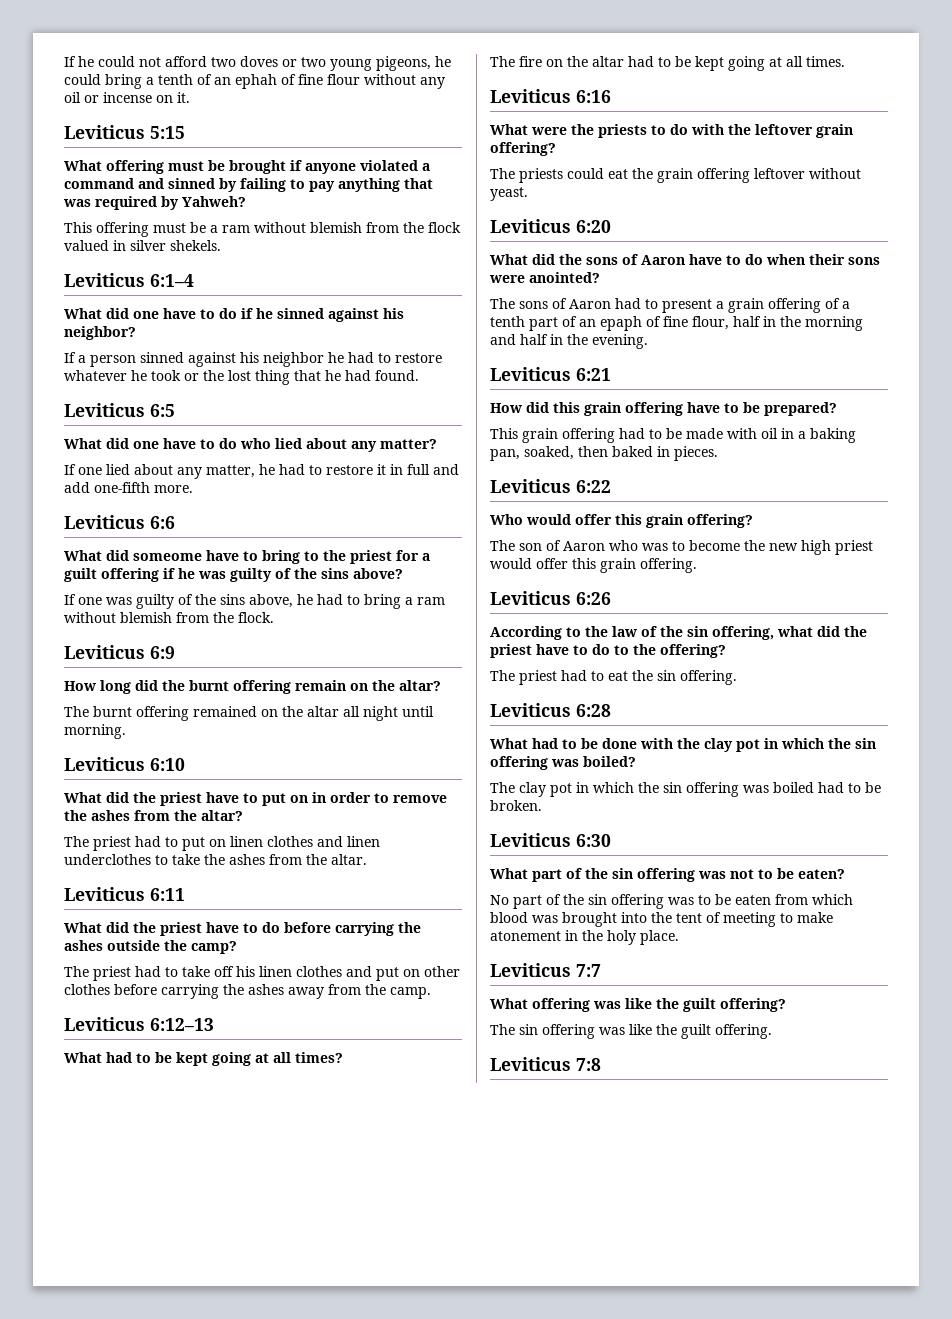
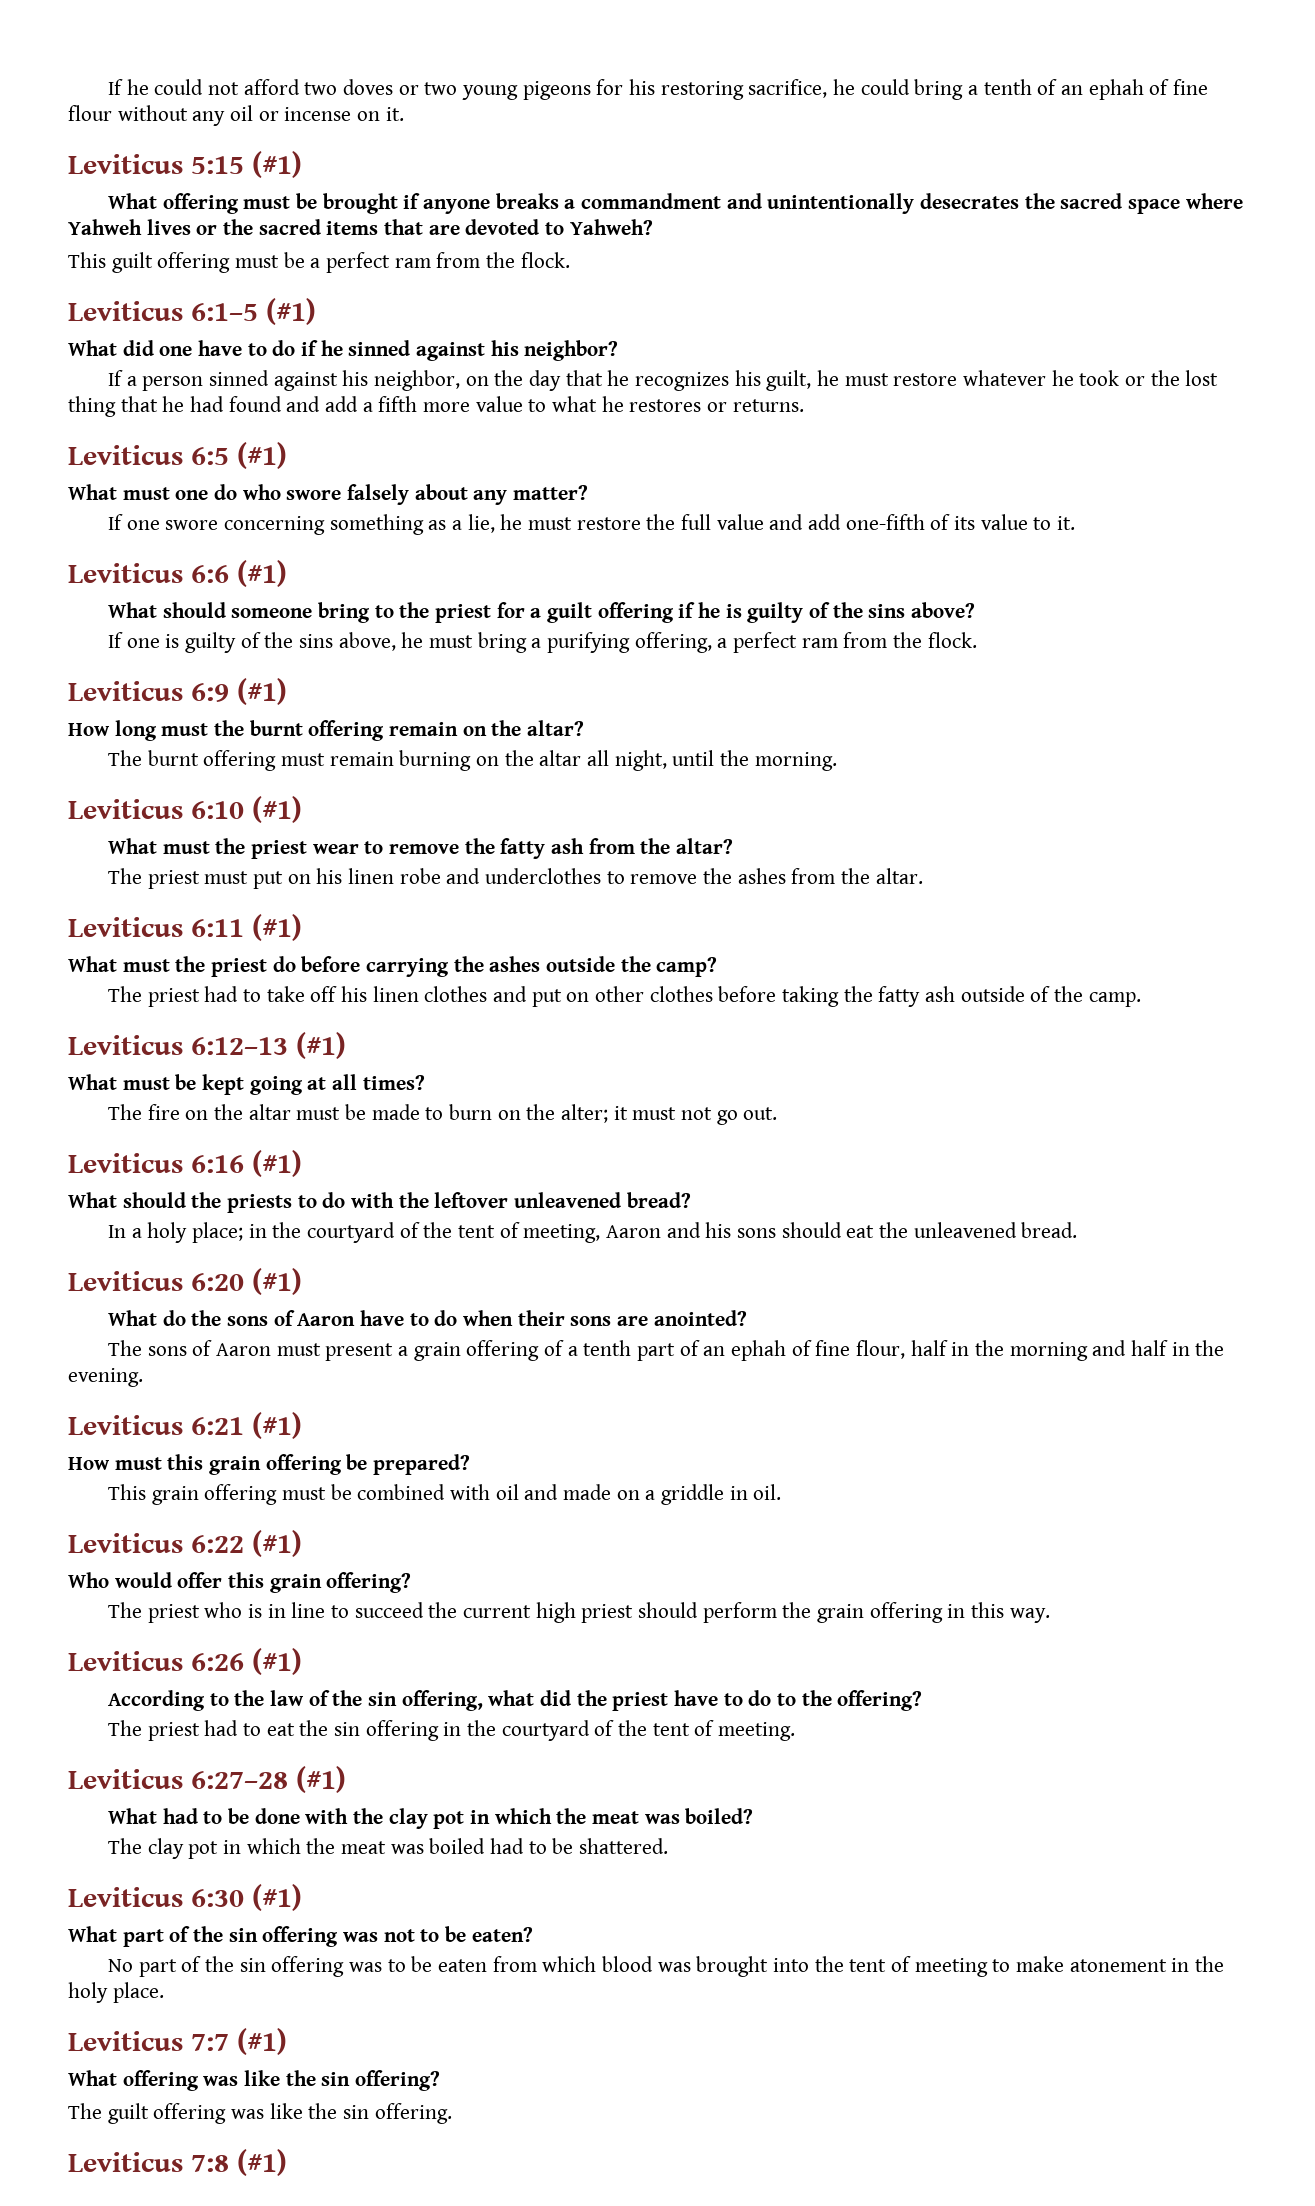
- If he could not afford two doves or two young pigeons, he could bring a tenth of an ephah of fine flour without any oil or incense on it.
+ If he could not afford two doves or two young pigeons for his restoring sacrifice, he could bring a tenth of an ephah of fine flour without any oil or incense on it.
- Leviticus 5:15
+ Leviticus 5:15 (#1)
- What offering must be brought if anyone violated a command and sinned by failing to pay anything that was required by Yahweh?
+ What offering must be brought if anyone breaks a commandment and unintentionally desecrates the sacred space where Yahweh lives or the sacred items that are devoted to Yahweh?
- This offering must be a ram without blemish from the flock valued in silver shekels.
- Leviticus 6:1–4
+ This guilt offering must be a perfect ram from the flock.
+ Leviticus 6:1–5 (#1)
- If a person sinned against his neighbor he had to restore whatever he took or the lost thing that he had found.
+ If a person sinned against his neighbor, on the day that he recognizes his guilt, he must restore whatever he took or the lost thing that he had found and add a fifth more value to what he restores or returns.
- Leviticus 6:5
- What did one have to do who lied about any matter?
+ Leviticus 6:5 (#1)
+ What must one do who swore falsely about any matter?
- If one lied about any matter, he had to restore it in full and add one-fifth more.
+ If one swore concerning something as a lie, he must restore the full value and add one-fifth of its value to it.
- Leviticus 6:6
- What did someome have to bring to the priest for a guilt offering if he was guilty of the sins above?
+ Leviticus 6:6 (#1)
+ What should someone bring to the priest for a guilt offering if he is guilty of the sins above?
- If one was guilty of the sins above, he had to bring a ram without blemish from the flock.
+ If one is guilty of the sins above, he must bring a purifying offering, a perfect ram from the flock.
- Leviticus 6:9
+ Leviticus 6:9 (#1)
- How long did the burnt offering remain on the altar?
+ How long must the burnt offering remain on the altar?
- The burnt offering remained on the altar all night until morning.
+ The burnt offering must remain burning on the altar all night, until the morning.
- Leviticus 6:10
- What did the priest have to put on in order to remove the ashes from the altar?
+ Leviticus 6:10 (#1)
+ What must the priest wear to remove the fatty ash from the altar?
- The priest had to put on linen clothes and linen underclothes to take the ashes from the altar.
+ The priest must put on his linen robe and underclothes to remove the ashes from the altar.
- Leviticus 6:11
- What did the priest have to do before carrying the ashes outside the camp?
+ Leviticus 6:11 (#1)
+ What must the priest do before carrying the ashes outside the camp?
- The priest had to take off his linen clothes and put on other clothes before carrying the ashes away from the camp.
+ The priest had to take off his linen clothes and put on other clothes before taking the fatty ash outside of the camp.
- Leviticus 6:12–13
- What had to be kept going at all times?
+ Leviticus 6:12–13 (#1)
+ What must be kept going at all times?
- The fire on the altar had to be kept going at all times.
+ The fire on the altar must be made to burn on the alter; it must not go out.
- Leviticus 6:16
- What were the priests to do with the leftover grain offering?
- The priests could eat the grain offering leftover without yeast.
+ Leviticus 6:16 (#1)
+ What should the priests to do with the leftover unleavened bread?
+ In a holy place; in the courtyard of the tent of meeting, Aaron and his sons should eat the unleavened bread.
- Leviticus 6:20
- What did the sons of Aaron have to do when their sons were anointed?
+ Leviticus 6:20 (#1)
+ What do the sons of Aaron have to do when their sons are anointed?
- The sons of Aaron had to present a grain offering of a tenth part of an epaph of fine flour, half in the morning and half in the evening.
+ The sons of Aaron must present a grain offering of a tenth part of an ephah of fine flour, half in the morning and half in the evening.
- Leviticus 6:21
- How did this grain offering have to be prepared?
+ Leviticus 6:21 (#1)
+ How must this grain offering be prepared?
- This grain offering had to be made with oil in a baking pan, soaked, then baked in pieces.
+ This grain offering must be combined with oil and made on a griddle in oil.
- Leviticus 6:22
+ Leviticus 6:22 (#1)
- The son of Aaron who was to become the new high priest would offer this grain offering.
+ The priest who is in line to succeed the current high priest should perform the grain offering in this way.
- Leviticus 6:26
+ Leviticus 6:26 (#1)
- The priest had to eat the sin offering.
- Leviticus 6:28
+ The priest had to eat the sin offering in the courtyard of the tent of meeting.
+ Leviticus 6:27–28 (#1)
- What had to be done with the clay pot in which the sin offering was boiled?
+ What had to be done with the clay pot in which the meat was boiled?
- The clay pot in which the sin offering was boiled had to be broken.
+ The clay pot in which the meat was boiled had to be shattered.
- Leviticus 6:30
+ Leviticus 6:30 (#1)
- Leviticus 7:7
+ Leviticus 7:7 (#1)
- What offering was like the guilt offering?
- The sin offering was like the guilt offering.
+ What offering was like the sin offering?
+ The guilt offering was like the sin offering.
- Leviticus 7:8
+ Leviticus 7:8 (#1)

